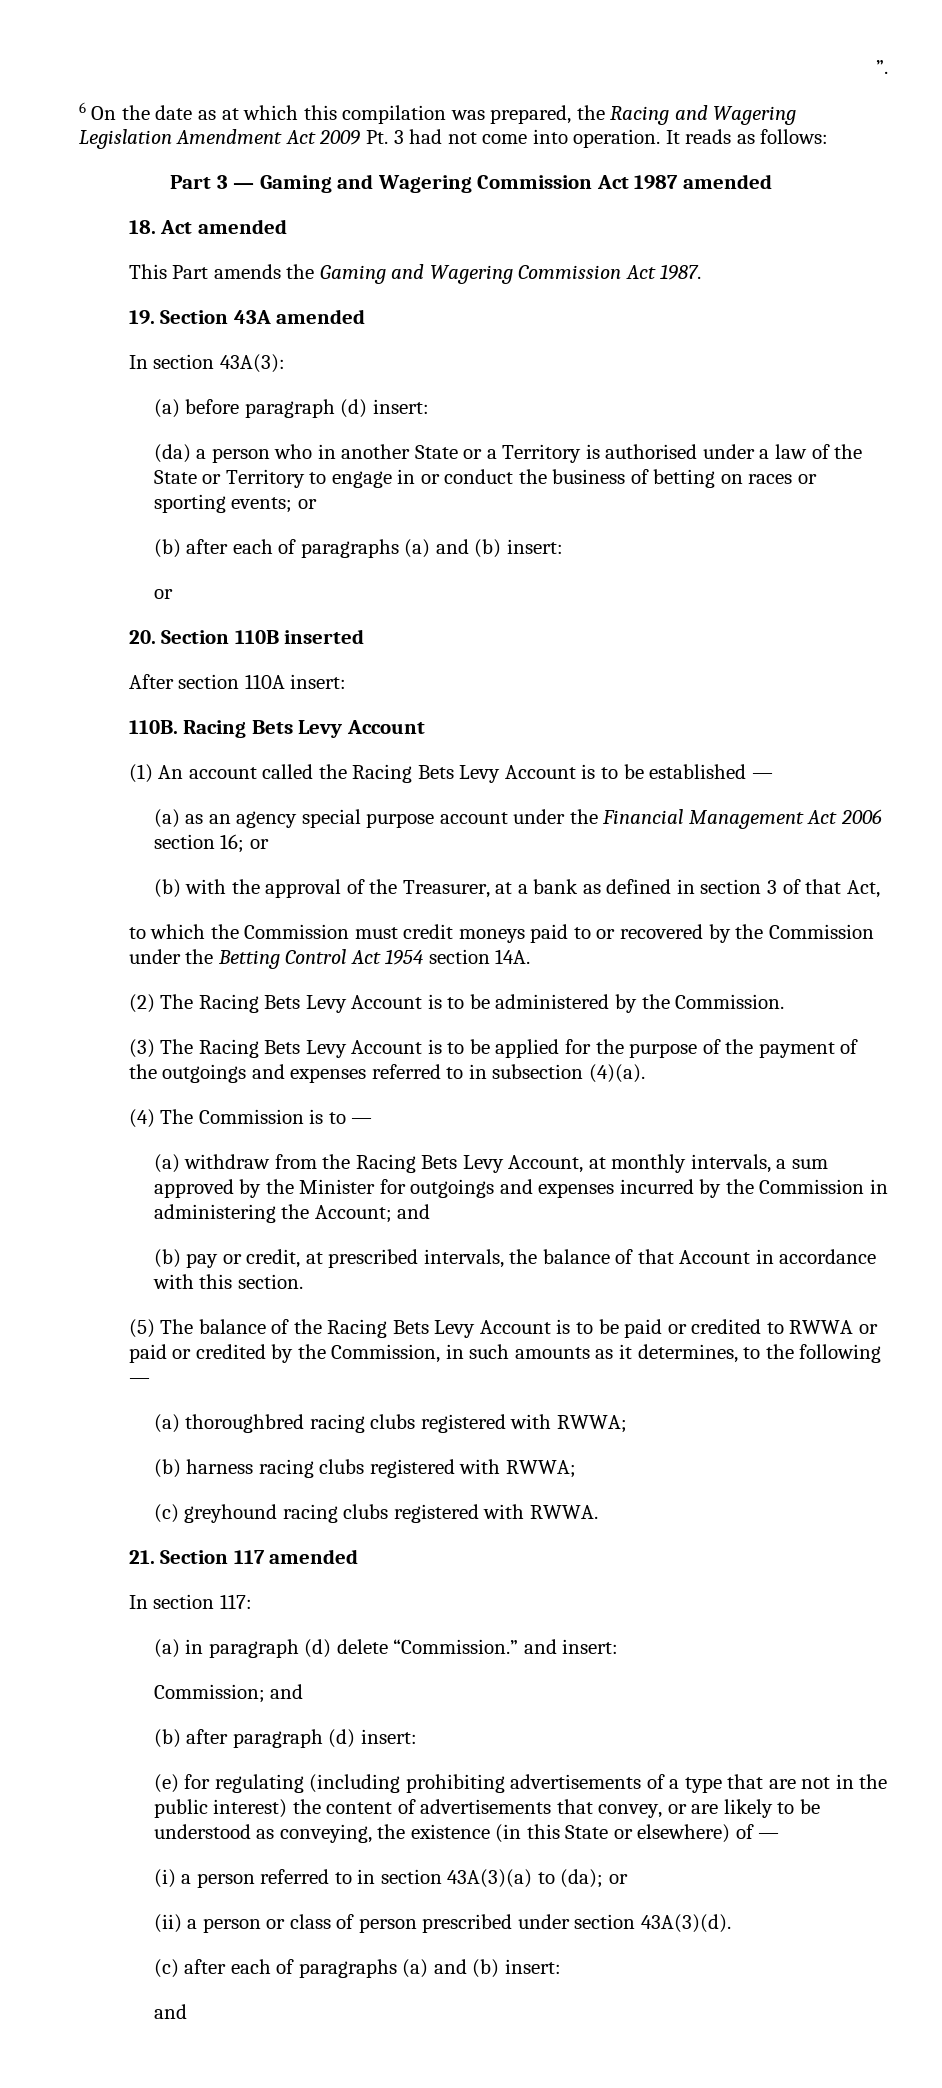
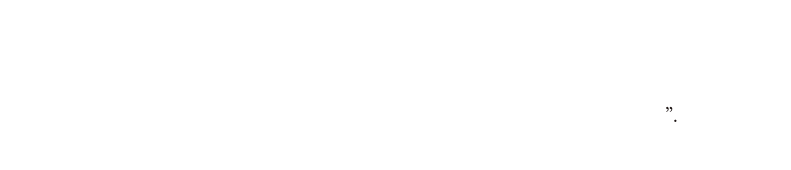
- 6 On the date as at which this compilation was prepared, the Racing and Wagering Legislation Amendment Act 2009 Pt. 3 had not come into operation. It reads as follows:
- Part 3 — Gaming and Wagering Commission Act 1987 amended
- 18. Act amended
- This Part amends the Gaming and Wagering Commission Act 1987.
- 19. Section 43A amended
- In section 43A(3):
- (a) before paragraph (d) insert:
- (da) a person who in another State or a Territory is authorised under a law of the State or Territory to engage in or conduct the business of betting on races or sporting events; or
- (b) after each of paragraphs (a) and (b) insert:
- or
- 20. Section 110B inserted
- After section 110A insert:
- 110B. Racing Bets Levy Account
- (1) An account called the Racing Bets Levy Account is to be established —
- (a) as an agency special purpose account under the Financial Management Act 2006 section 16; or
- (b) with the approval of the Treasurer, at a bank as defined in section 3 of that Act,
- to which the Commission must credit moneys paid to or recovered by the Commission under the Betting Control Act 1954 section 14A.
- (2) The Racing Bets Levy Account is to be administered by the Commission.
- (3) The Racing Bets Levy Account is to be applied for the purpose of the payment of the outgoings and expenses referred to in subsection (4)(a).
- (4) The Commission is to —
- (a) withdraw from the Racing Bets Levy Account, at monthly intervals, a sum approved by the Minister for outgoings and expenses incurred by the Commission in administering the Account; and
- (b) pay or credit, at prescribed intervals, the balance of that Account in accordance with this section.
- (5) The balance of the Racing Bets Levy Account is to be paid or credited to RWWA or paid or credited by the Commission, in such amounts as it determines, to the following —
- (a) thoroughbred racing clubs registered with RWWA;
- (b) harness racing clubs registered with RWWA;
- (c) greyhound racing clubs registered with RWWA.
- 21. Section 117 amended
- In section 117:
- (a) in paragraph (d) delete “Commission.” and insert:
- Commission; and
- (b) after paragraph (d) insert:
- (e) for regulating (including prohibiting advertisements of a type that are not in the public interest) the content of advertisements that convey, or are likely to be understood as conveying, the existence (in this State or elsewhere) of —
- (i) a person referred to in section 43A(3)(a) to (da); or
- (ii) a person or class of person prescribed under section 43A(3)(d).
- (c) after each of paragraphs (a) and (b) insert:
- and

